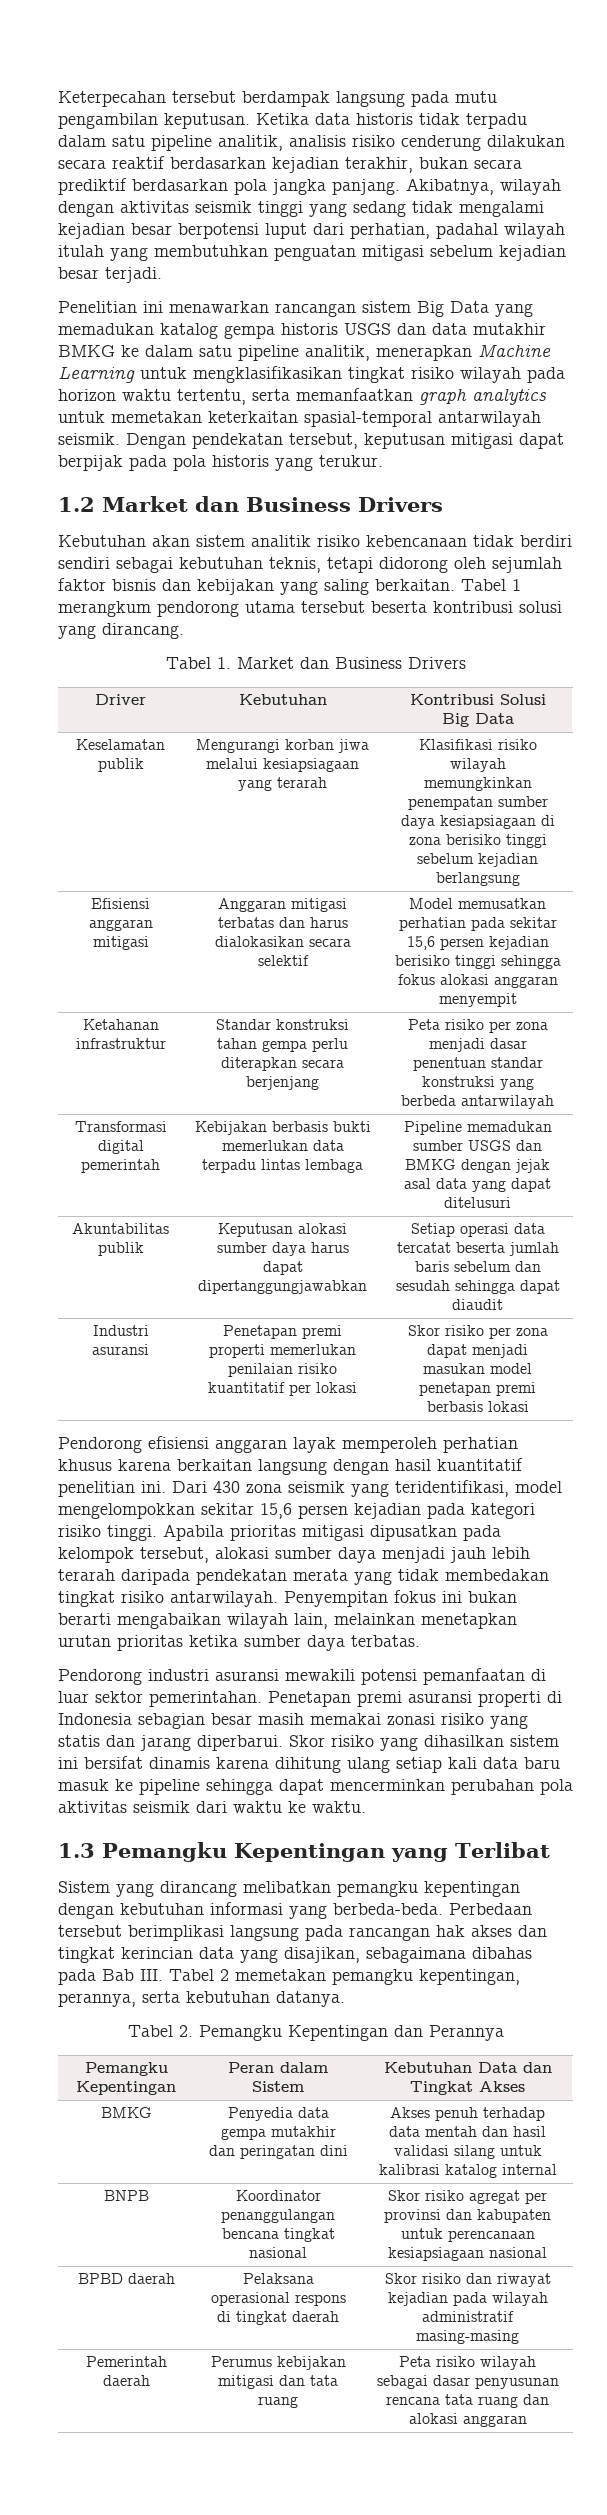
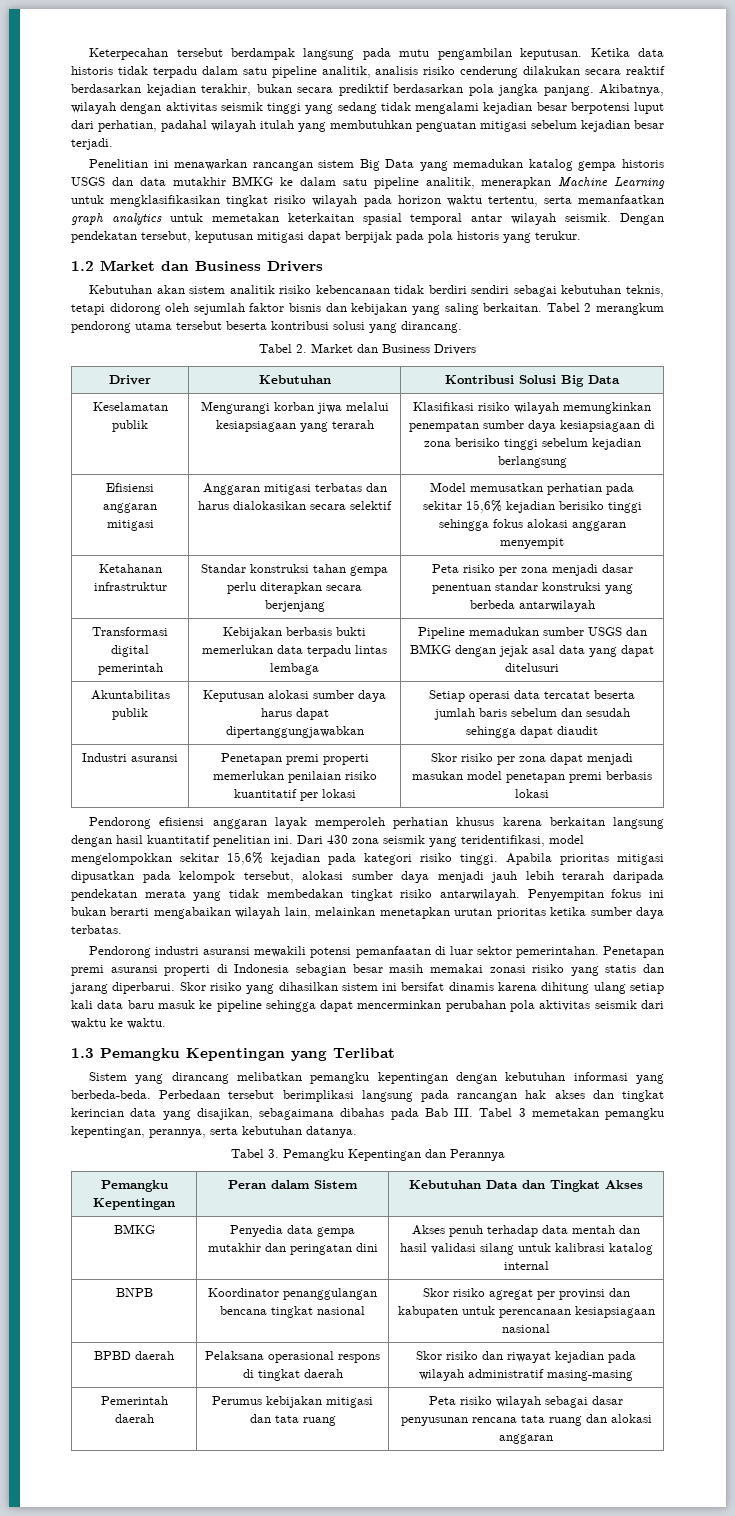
- Penelitian ini menawarkan rancangan sistem Big Data yang memadukan katalog gempa historis USGS dan data mutakhir BMKG ke dalam satu pipeline analitik, menerapkan Machine Learning untuk mengklasifikasikan tingkat risiko wilayah pada horizon waktu tertentu, serta memanfaatkan graph analytics untuk memetakan keterkaitan spasial-temporal antarwilayah seismik.
+ Penelitian ini menawarkan rancangan sistem Big Data yang memadukan katalog gempa historis USGS dan data mutakhir BMKG ke dalam satu pipeline analitik, menerapkan Machine Learning untuk mengklasifikasikan tingkat risiko wilayah pada horizon waktu tertentu, serta memanfaatkan graph analytics untuk memetakan keterkaitan spasial temporal antar wilayah seismik.
- Tabel 1 merangkum pendorong utama tersebut beserta kontribusi solusi yang dirancang.
+ Tabel 2 merangkum pendorong utama tersebut beserta kontribusi solusi yang dirancang.
- Tabel 1. Market dan Business Drivers
+ Tabel 2. Market dan Business Drivers
- Efisiensi anggaran mitigasi | Anggaran mitigasi terbatas dan harus dialokasikan secara selektif | Model memusatkan perhatian pada sekitar 15,6 persen kejadian berisiko tinggi sehingga fokus alokasi anggaran menyempit
+ Efisiensi anggaran mitigasi | Anggaran mitigasi terbatas dan harus dialokasikan secara selektif | Model memusatkan perhatian pada sekitar 15,6% kejadian berisiko tinggi sehingga fokus alokasi anggaran menyempit
- Dari 430 zona seismik yang teridentifikasi, model mengelompokkan sekitar 15,6 persen kejadian pada kategori risiko tinggi.
+ Dari 430 zona seismik yang teridentifikasi, model mengelompokkan sekitar 15,6% kejadian pada kategori risiko tinggi.
- Perbedaan tersebut berimplikasi langsung pada rancangan hak akses dan tingkat kerincian data yang disajikan, sebagaimana dibahas pada Bab III. Tabel 2 memetakan pemangku kepentingan, perannya, serta kebutuhan datanya.
+ Perbedaan tersebut berimplikasi langsung pada rancangan hak akses dan tingkat kerincian data yang disajikan, sebagaimana dibahas pada Bab III. Tabel 3 memetakan pemangku kepentingan, perannya, serta kebutuhan datanya.
- Tabel 2. Pemangku Kepentingan dan Perannya
+ Tabel 3. Pemangku Kepentingan dan Perannya

